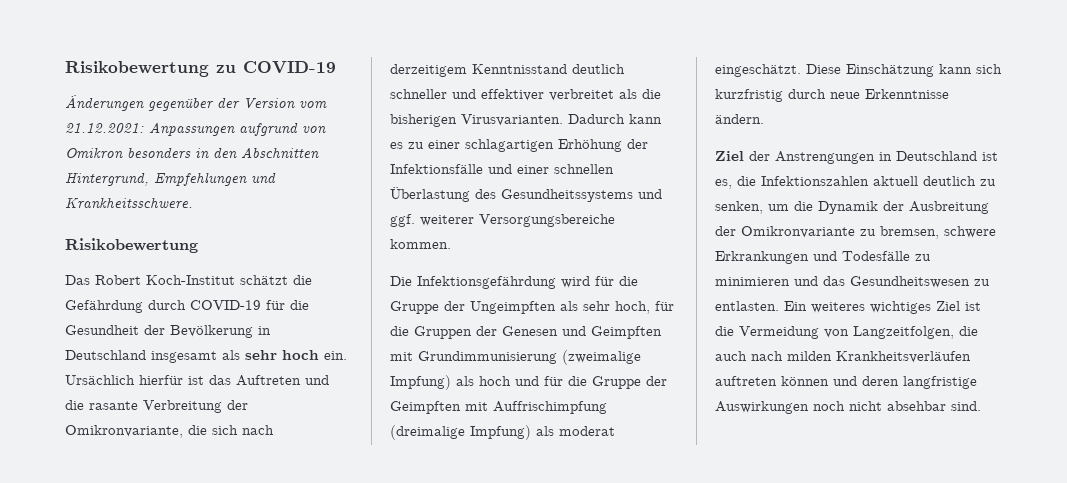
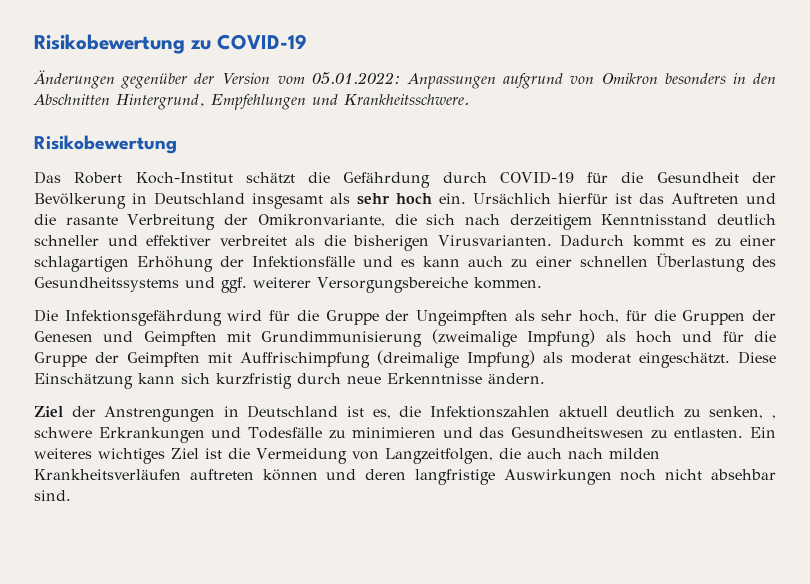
- Änderungen gegenüber der Version vom 21.12.2021: Anpassungen aufgrund von Omikron besonders in den Abschnitten Hintergrund, Empfehlungen und Krankheitsschwere.
+ Änderungen gegenüber der Version vom 05.01.2022: Anpassungen aufgrund von Omikron besonders in den Abschnitten Hintergrund, Empfehlungen und Krankheitsschwere.
- Dadurch kann es zu einer schlagartigen Erhöhung der Infektionsfälle und einer schnellen Überlastung des Gesundheitssystems und ggf. weiterer Versorgungsbereiche kommen.
+ Dadurch kommt es zu einer schlagartigen Erhöhung der Infektionsfälle und es kann auch zu einer schnellen Überlastung des Gesundheitssystems und ggf. weiterer Versorgungsbereiche kommen.
- Ziel der Anstrengungen in Deutschland ist es, die Infektionszahlen aktuell deutlich zu senken, um die Dynamik der Ausbreitung der Omikronvariante zu bremsen, schwere Erkrankungen und Todesfälle zu minimieren und das Gesundheitswesen zu entlasten.
+ Ziel der Anstrengungen in Deutschland ist es, die Infektionszahlen aktuell deutlich zu senken, , schwere Erkrankungen und Todesfälle zu minimieren und das Gesundheitswesen zu entlasten.

